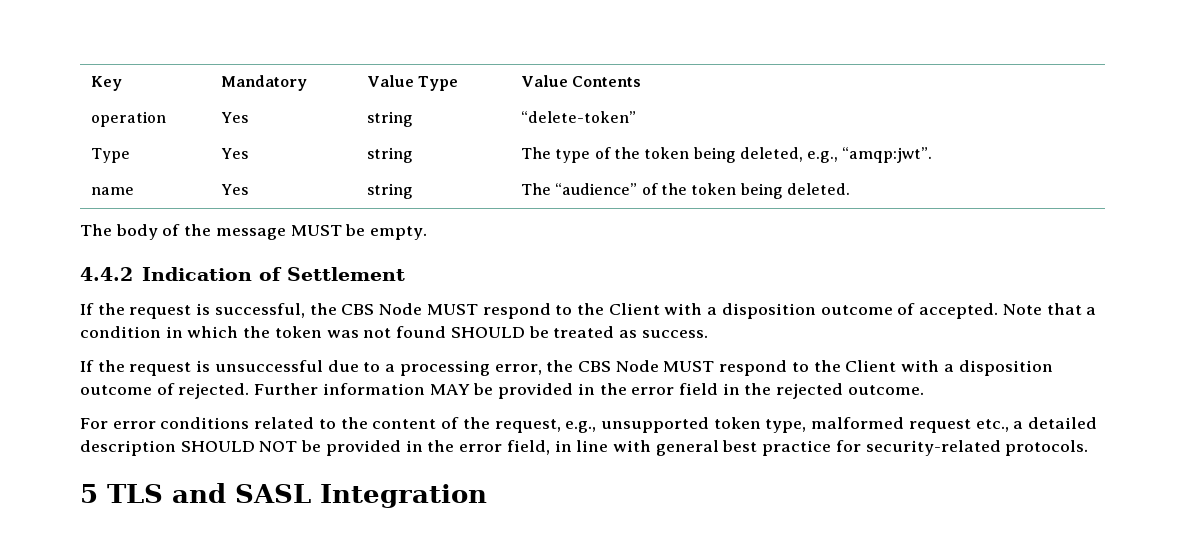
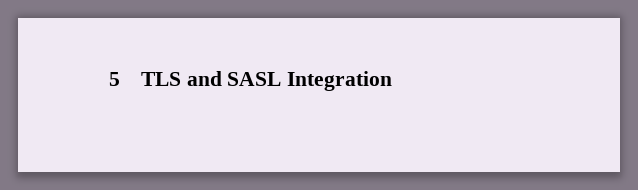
- Key | Mandatory | Value Type | Value Contents
- operation | Yes | string | “delete-token”
- Type | Yes | string | The type of the token being deleted, e.g., “amqp:jwt”.
- name | Yes | string | The “audience” of the token being deleted.
- The body of the message MUST be empty.
- 4.4.2 Indication of Settlement
- If the request is successful, the CBS Node MUST respond to the Client with a disposition outcome of accepted. Note that a condition in which the token was not found SHOULD be treated as success.
- If the request is unsuccessful due to a processing error, the CBS Node MUST respond to the Client with a disposition outcome of rejected. Further information MAY be provided in the error field in the rejected outcome.
- For error conditions related to the content of the request, e.g., unsupported token type, malformed request etc., a detailed description SHOULD NOT be provided in the error field, in line with general best practice for security-related protocols.

